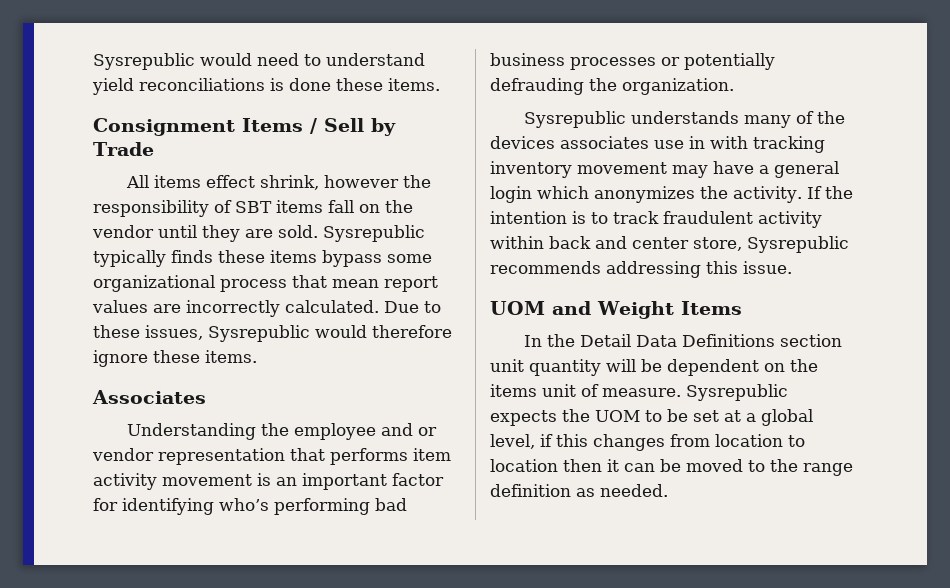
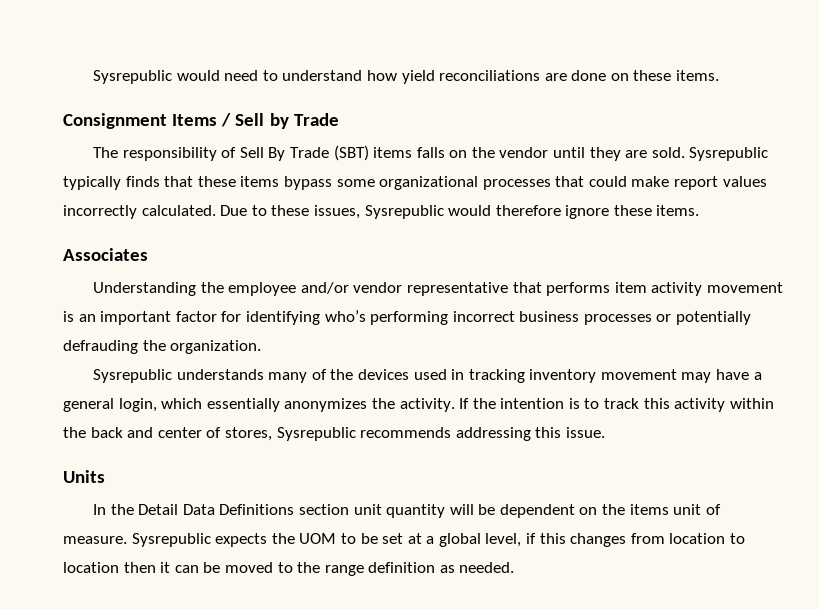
- Sysrepublic would need to understand yield reconciliations is done these items.
+ Sysrepublic would need to understand how yield reconciliations are done on these items.
- All items effect shrink, however the responsibility of SBT items fall on the vendor until they are sold.
+ The responsibility of Sell By Trade (SBT) items falls on the vendor until they are sold.
- Sysrepublic typically finds these items bypass some organizational process that mean report values are incorrectly calculated.
+ Sysrepublic typically finds that these items bypass some organizational processes that could make report values incorrectly calculated.
- Understanding the employee and or vendor representation that performs item activity movement is an important factor for identifying who’s performing bad business processes or potentially defrauding the organization.
+ Understanding the employee and/or vendor representative that performs item activity movement is an important factor for identifying who’s performing incorrect business processes or potentially defrauding the organization.
- Sysrepublic understands many of the devices associates use in with tracking inventory movement may have a general login which anonymizes the activity.
+ Sysrepublic understands many of the devices used in tracking inventory movement may have a general login, which essentially anonymizes the activity.
- If the intention is to track fraudulent activity within back and center store, Sysrepublic recommends addressing this issue.
+ If the intention is to track this activity within the back and center of stores, Sysrepublic recommends addressing this issue.
- UOM and Weight Items
+ Units

